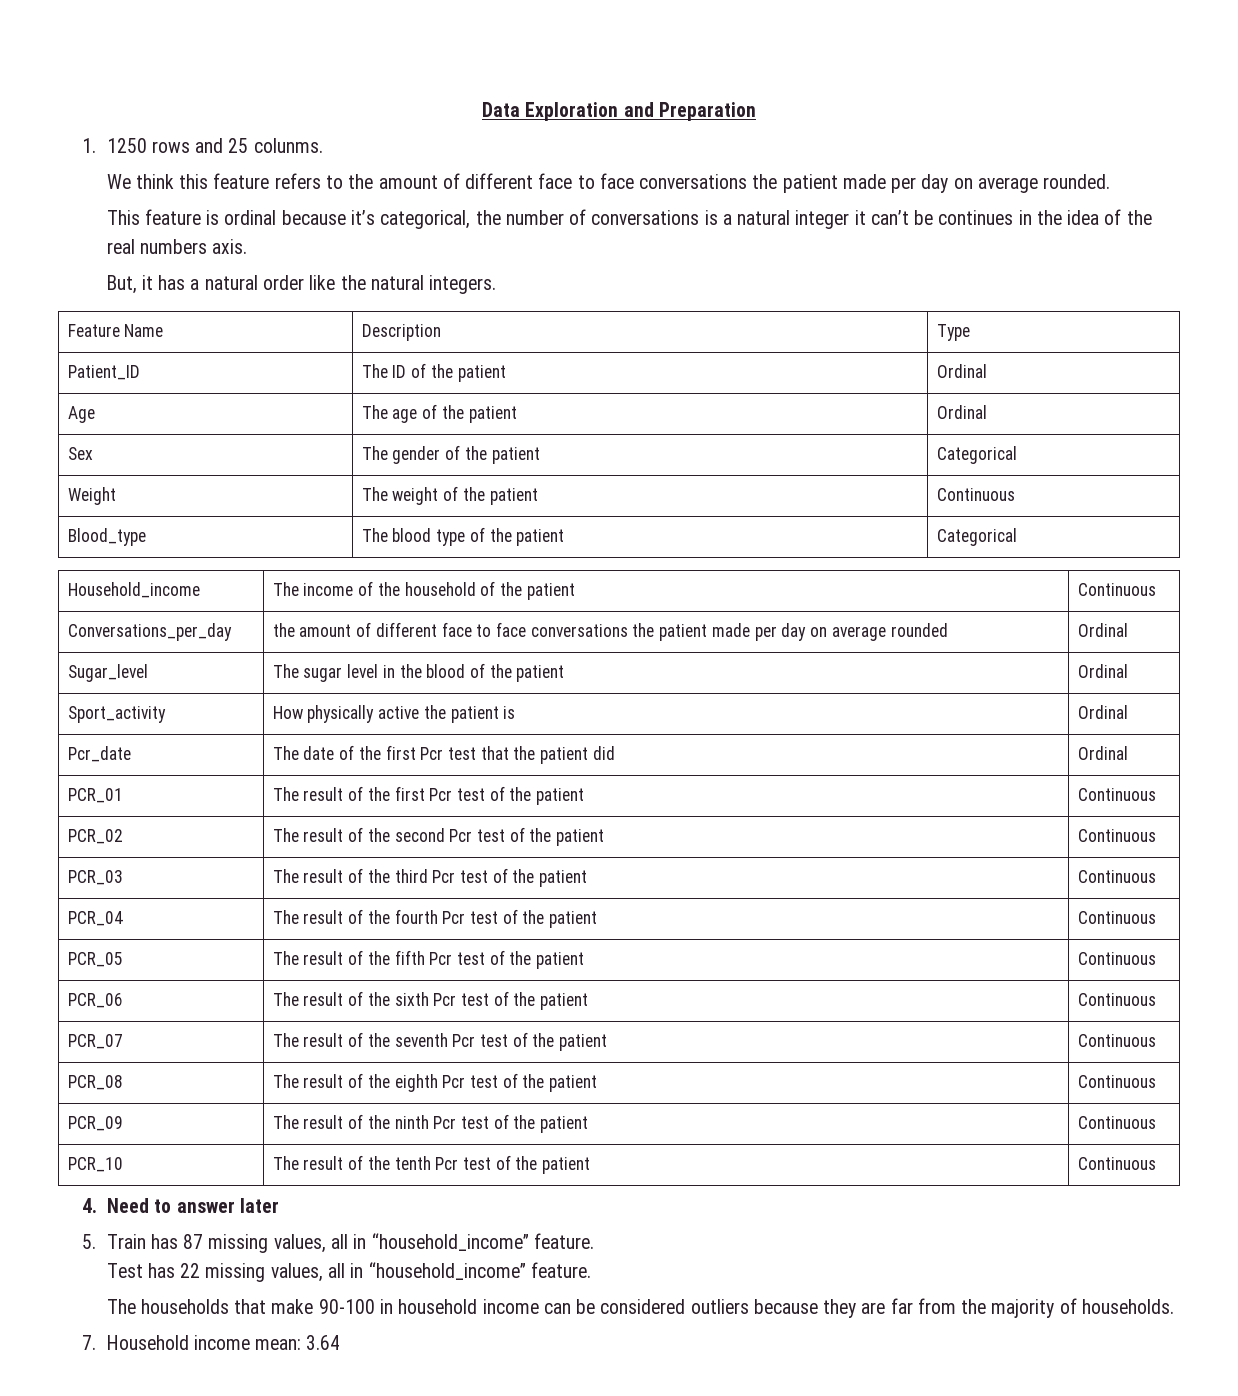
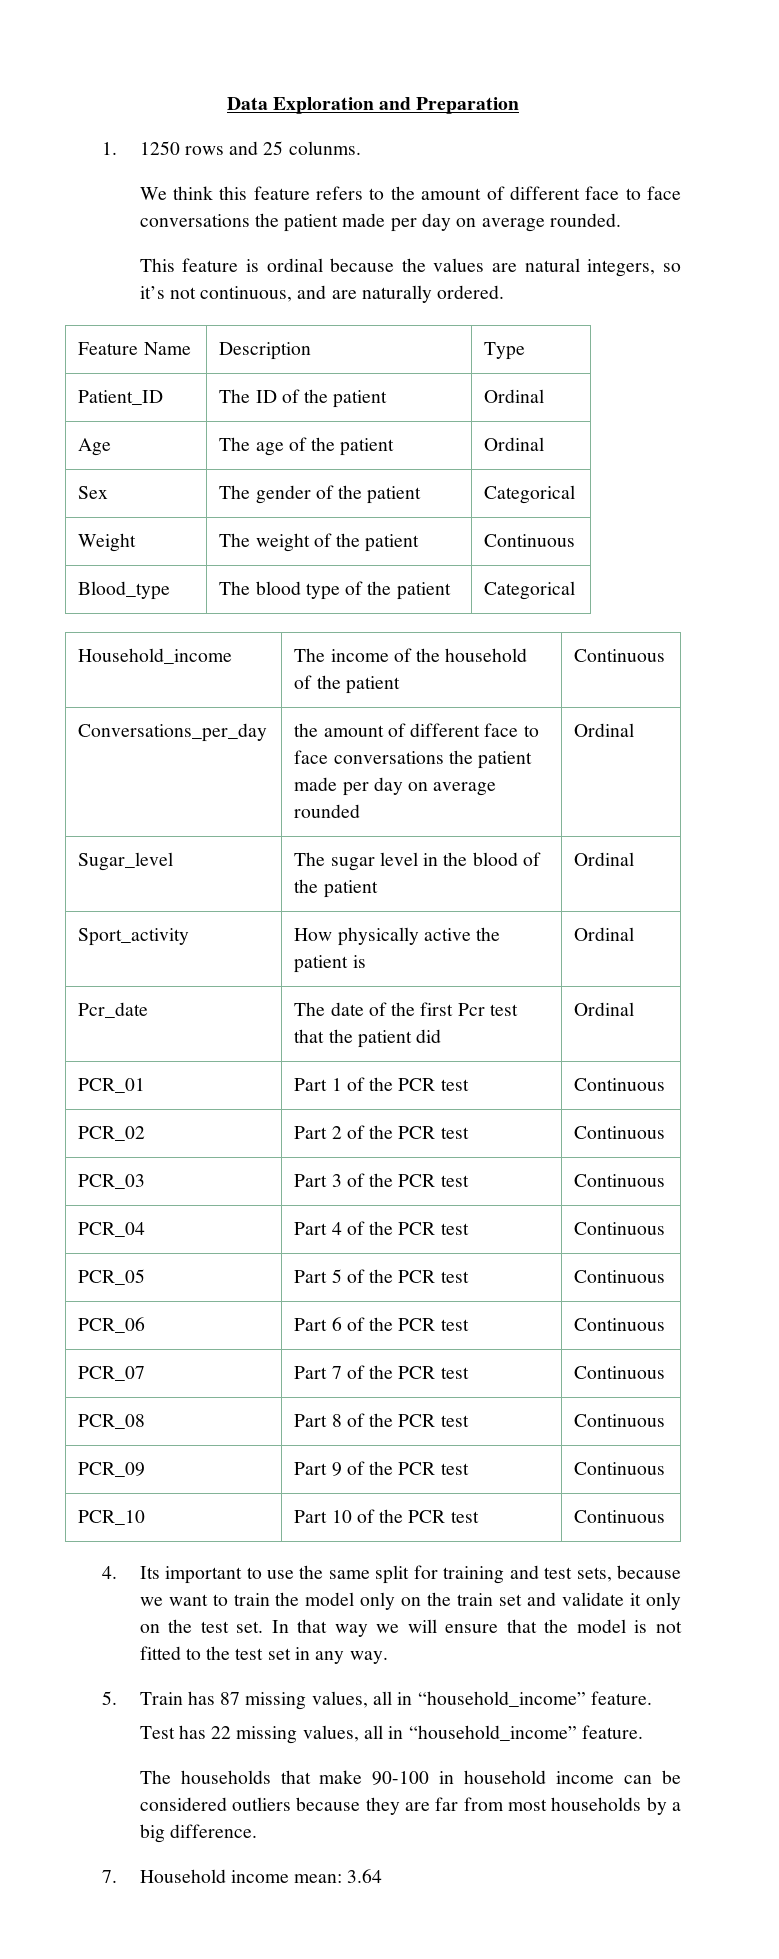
- This feature is ordinal because it’s categorical, the number of conversations is a natural integer it can’t be continues in the idea of the real numbers axis.
- But, it has a natural order like the natural integers.
+ This feature is ordinal because the values are natural integers, so it’s not continuous, and are naturally ordered.
- PCR_01 | The result of the first Pcr test of the patient | Continuous
- PCR_02 | The result of the second Pcr test of the patient | Continuous
- PCR_03 | The result of the third Pcr test of the patient | Continuous
- PCR_04 | The result of the fourth Pcr test of the patient | Continuous
- PCR_05 | The result of the fifth Pcr test of the patient | Continuous
- PCR_06 | The result of the sixth Pcr test of the patient | Continuous
- PCR_07 | The result of the seventh Pcr test of the patient | Continuous
- PCR_08 | The result of the eighth Pcr test of the patient | Continuous
- PCR_09 | The result of the ninth Pcr test of the patient | Continuous
- PCR_10 | The result of the tenth Pcr test of the patient | Continuous
- 4. Need to answer later
+ PCR_01 | Part 1 of the PCR test | Continuous
+ PCR_02 | Part 2 of the PCR test | Continuous
+ PCR_03 | Part 3 of the PCR test | Continuous
+ PCR_04 | Part 4 of the PCR test | Continuous
+ PCR_05 | Part 5 of the PCR test | Continuous
+ PCR_06 | Part 6 of the PCR test | Continuous
+ PCR_07 | Part 7 of the PCR test | Continuous
+ PCR_08 | Part 8 of the PCR test | Continuous
+ PCR_09 | Part 9 of the PCR test | Continuous
+ PCR_10 | Part 10 of the PCR test | Continuous
+ 4. Its important to use the same split for training and test sets, because we want to train the model only on the train set and validate it only on the test set. In that way we will ensure that the model is not fitted to the test set in any way.
- The households that make 90-100 in household income can be considered outliers because they are far from the majority of households.
+ The households that make 90-100 in household income can be considered outliers because they are far from most households by a big difference.

